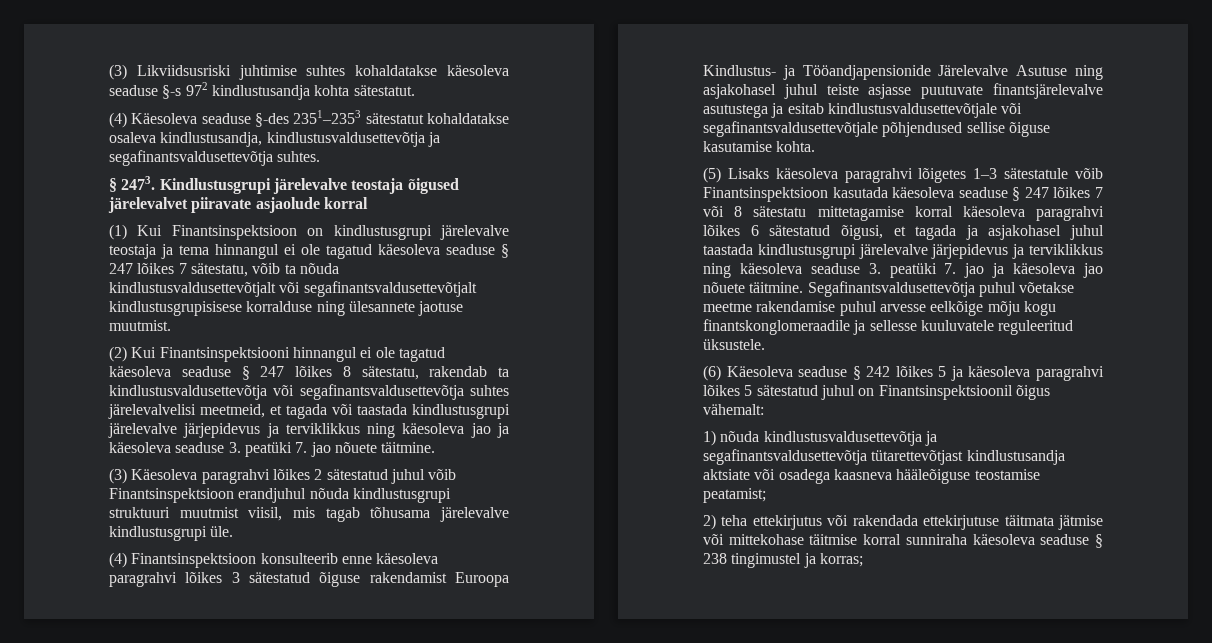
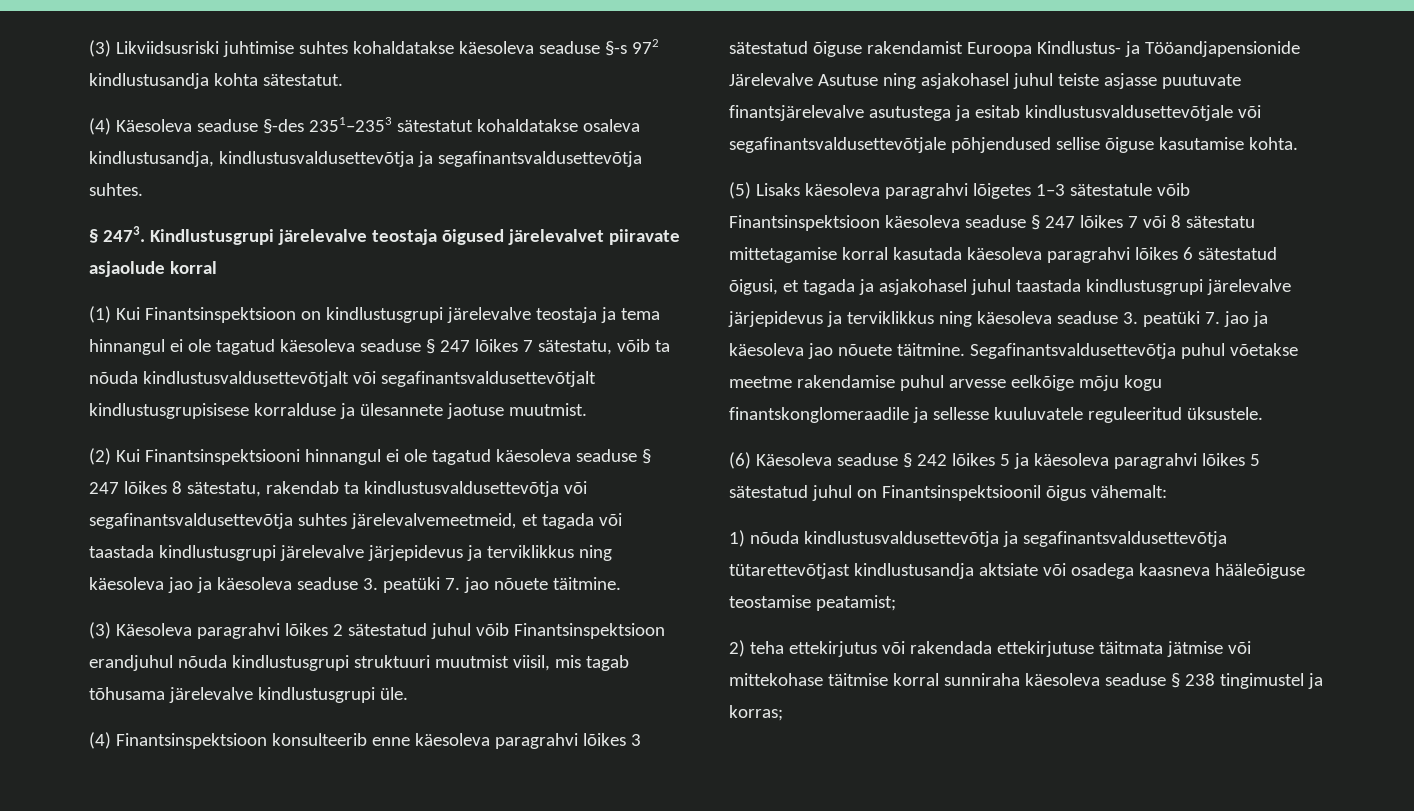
- (1) Kui Finantsinspektsioon on kindlustusgrupi järelevalve teostaja ja tema hinnangul ei ole tagatud käesoleva seaduse § 247 lõikes 7 sätestatu, võib ta nõuda kindlustusvaldusettevõtjalt või segafinantsvaldusettevõtjalt kindlustusgrupisisese korralduse ning ülesannete jaotuse muutmist.
+ (1) Kui Finantsinspektsioon on kindlustusgrupi järelevalve teostaja ja tema hinnangul ei ole tagatud käesoleva seaduse § 247 lõikes 7 sätestatu, võib ta nõuda kindlustusvaldusettevõtjalt või segafinantsvaldusettevõtjalt kindlustusgrupisisese korralduse ja ülesannete jaotuse muutmist.
- (2) Kui Finantsinspektsiooni hinnangul ei ole tagatud käesoleva seaduse § 247 lõikes 8 sätestatu, rakendab ta kindlustusvaldusettevõtja või segafinantsvaldusettevõtja suhtes järelevalvelisi meetmeid, et tagada või taastada kindlustusgrupi järelevalve järjepidevus ja terviklikkus ning käesoleva jao ja käesoleva seaduse 3. peatüki 7. jao nõuete täitmine.
+ (2) Kui Finantsinspektsiooni hinnangul ei ole tagatud käesoleva seaduse § 247 lõikes 8 sätestatu, rakendab ta kindlustusvaldusettevõtja või segafinantsvaldusettevõtja suhtes järelevalvemeetmeid, et tagada või taastada kindlustusgrupi järelevalve järjepidevus ja terviklikkus ning käesoleva jao ja käesoleva seaduse 3. peatüki 7. jao nõuete täitmine.
- (5) Lisaks käesoleva paragrahvi lõigetes 1–3 sätestatule võib Finantsinspektsioon kasutada käesoleva seaduse § 247 lõikes 7 või 8 sätestatu mittetagamise korral käesoleva paragrahvi lõikes 6 sätestatud õigusi, et tagada ja asjakohasel juhul taastada kindlustusgrupi järelevalve järjepidevus ja terviklikkus ning käesoleva seaduse 3. peatüki 7. jao ja käesoleva jao nõuete täitmine.
+ (5) Lisaks käesoleva paragrahvi lõigetes 1–3 sätestatule võib Finantsinspektsioon käesoleva seaduse § 247 lõikes 7 või 8 sätestatu mittetagamise korral kasutada käesoleva paragrahvi lõikes 6 sätestatud õigusi, et tagada ja asjakohasel juhul taastada kindlustusgrupi järelevalve järjepidevus ja terviklikkus ning käesoleva seaduse 3. peatüki 7. jao ja käesoleva jao nõuete täitmine.

